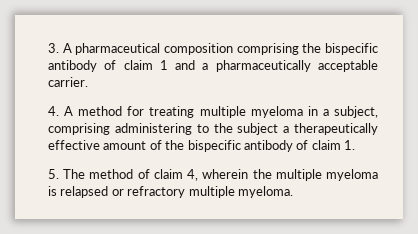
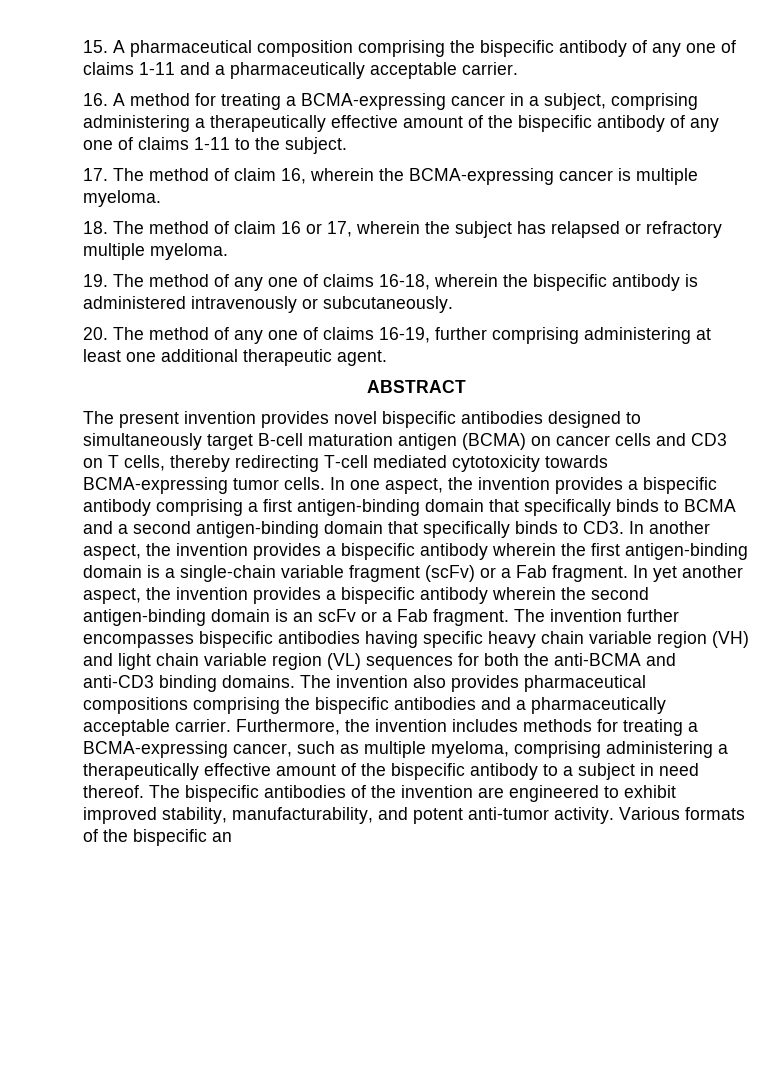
- 3. A pharmaceutical composition comprising the bispecific antibody of claim 1 and a pharmaceutically acceptable carrier.
+ 15. A pharmaceutical composition comprising the bispecific antibody of any one of claims 1-11 and a pharmaceutically acceptable carrier.
- 4. A method for treating multiple myeloma in a subject, comprising administering to the subject a therapeutically effective amount of the bispecific antibody of claim 1.
- 5. The method of claim 4, wherein the multiple myeloma is relapsed or refractory multiple myeloma.
+ 16. A method for treating a BCMA-expressing cancer in a subject, comprising administering a therapeutically effective amount of the bispecific antibody of any one of claims 1-11 to the subject.
+ 17. The method of claim 16, wherein the BCMA-expressing cancer is multiple myeloma.
+ 18. The method of claim 16 or 17, wherein the subject has relapsed or refractory multiple myeloma.
+ 19. The method of any one of claims 16-18, wherein the bispecific antibody is administered intravenously or subcutaneously.
+ 20. The method of any one of claims 16-19, further comprising administering at least one additional therapeutic agent.
+ ABSTRACT
+ The present invention provides novel bispecific antibodies designed to simultaneously target B-cell maturation antigen (BCMA) on cancer cells and CD3 on T cells, thereby redirecting T-cell mediated cytotoxicity towards BCMA-expressing tumor cells. In one aspect, the invention provides a bispecific antibody comprising a first antigen-binding domain that specifically binds to BCMA and a second antigen-binding domain that specifically binds to CD3. In another aspect, the invention provides a bispecific antibody wherein the first antigen-binding domain is a single-chain variable fragment (scFv) or a Fab fragment. In yet another aspect, the invention provides a bispecific antibody wherein the second antigen-binding domain is an scFv or a Fab fragment. The invention further encompasses bispecific antibodies having specific heavy chain variable region (VH) and light chain variable region (VL) sequences for both the anti-BCMA and anti-CD3 binding domains. The invention also provides pharmaceutical compositions comprising the bispecific antibodies and a pharmaceutically acceptable carrier. Furthermore, the invention includes methods for treating a BCMA-expressing cancer, such as multiple myeloma, comprising administering a therapeutically effective amount of the bispecific antibody to a subject in need thereof. The bispecific antibodies of the invention are engineered to exhibit improved stability, manufacturability, and potent anti-tumor activity. Various formats of the bispecific an

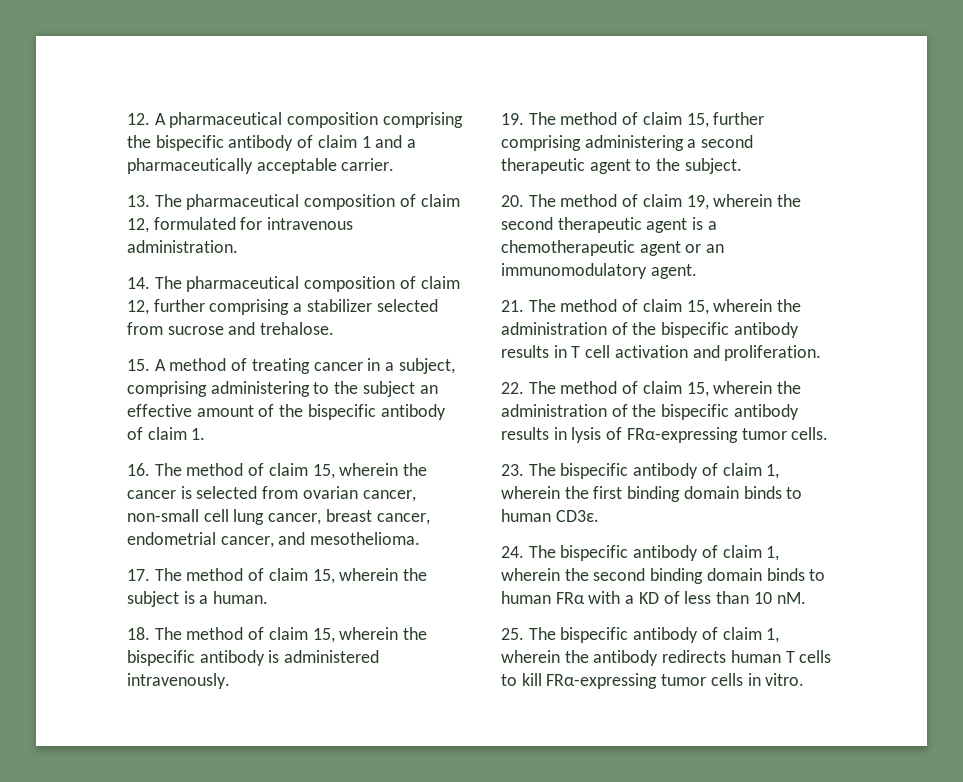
- 15. A pharmaceutical composition comprising the bispecific antibody of any one of claims 1-11 and a pharmaceutically acceptable carrier.
+ 12. A pharmaceutical composition comprising the bispecific antibody of claim 1 and a pharmaceutically acceptable carrier.
- 16. A method for treating a BCMA-expressing cancer in a subject, comprising administering a therapeutically effective amount of the bispecific antibody of any one of claims 1-11 to the subject.
+ 13. The pharmaceutical composition of claim 12, formulated for intravenous administration.
+ 14. The pharmaceutical composition of claim 12, further comprising a stabilizer selected from sucrose and trehalose.
+ 15. A method of treating cancer in a subject, comprising administering to the subject an effective amount of the bispecific antibody of claim 1.
+ 16. The method of claim 15, wherein the cancer is selected from ovarian cancer, non-small cell lung cancer, breast cancer, endometrial cancer, and mesothelioma.
- 17. The method of claim 16, wherein the BCMA-expressing cancer is multiple myeloma.
+ 17. The method of claim 15, wherein the subject is a human.
- 18. The method of claim 16 or 17, wherein the subject has relapsed or refractory multiple myeloma.
- 19. The method of any one of claims 16-18, wherein the bispecific antibody is administered intravenously or subcutaneously.
- 20. The method of any one of claims 16-19, further comprising administering at least one additional therapeutic agent.
- ABSTRACT
- The present invention provides novel bispecific antibodies designed to simultaneously target B-cell maturation antigen (BCMA) on cancer cells and CD3 on T cells, thereby redirecting T-cell mediated cytotoxicity towards BCMA-expressing tumor cells. In one aspect, the invention provides a bispecific antibody comprising a first antigen-binding domain that specifically binds to BCMA and a second antigen-binding domain that specifically binds to CD3. In another aspect, the invention provides a bispecific antibody wherein the first antigen-binding domain is a single-chain variable fragment (scFv) or a Fab fragment. In yet another aspect, the invention provides a bispecific antibody wherein the second antigen-binding domain is an scFv or a Fab fragment. The invention further encompasses bispecific antibodies having specific heavy chain variable region (VH) and light chain variable region (VL) sequences for both the anti-BCMA and anti-CD3 binding domains. The invention also provides pharmaceutical compositions comprising the bispecific antibodies and a pharmaceutically acceptable carrier. Furthermore, the invention includes methods for treating a BCMA-expressing cancer, such as multiple myeloma, comprising administering a therapeutically effective amount of the bispecific antibody to a subject in need thereof. The bispecific antibodies of the invention are engineered to exhibit improved stability, manufacturability, and potent anti-tumor activity. Various formats of the bispecific an
+ 18. The method of claim 15, wherein the bispecific antibody is administered intravenously.
+ 19. The method of claim 15, further comprising administering a second therapeutic agent to the subject.
+ 20. The method of claim 19, wherein the second therapeutic agent is a chemotherapeutic agent or an immunomodulatory agent.
+ 21. The method of claim 15, wherein the administration of the bispecific antibody results in T cell activation and proliferation.
+ 22. The method of claim 15, wherein the administration of the bispecific antibody results in lysis of FRα-expressing tumor cells.
+ 23. The bispecific antibody of claim 1, wherein the first binding domain binds to human CD3ε.
+ 24. The bispecific antibody of claim 1, wherein the second binding domain binds to human FRα with a KD of less than 10 nM.
+ 25. The bispecific antibody of claim 1, wherein the antibody redirects human T cells to kill FRα-expressing tumor cells in vitro.

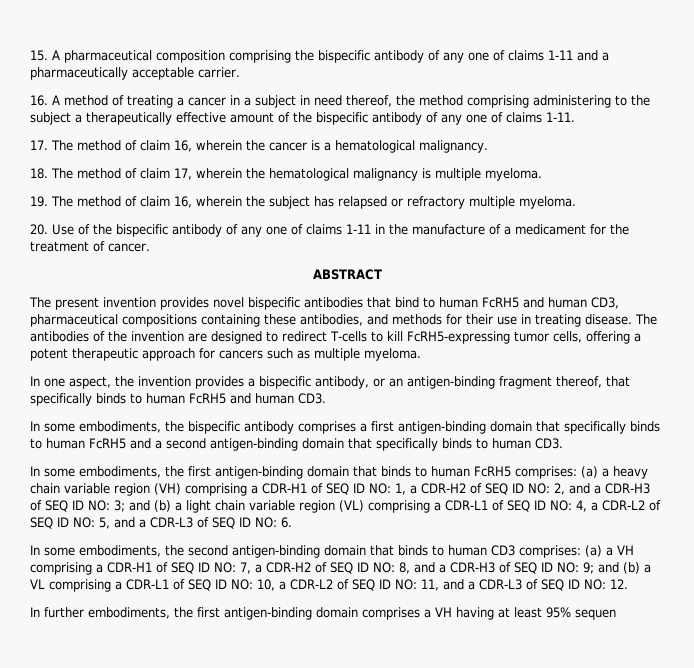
- 12. A pharmaceutical composition comprising the bispecific antibody of claim 1 and a pharmaceutically acceptable carrier.
+ 15. A pharmaceutical composition comprising the bispecific antibody of any one of claims 1-11 and a pharmaceutically acceptable carrier.
- 13. The pharmaceutical composition of claim 12, formulated for intravenous administration.
- 14. The pharmaceutical composition of claim 12, further comprising a stabilizer selected from sucrose and trehalose.
- 15. A method of treating cancer in a subject, comprising administering to the subject an effective amount of the bispecific antibody of claim 1.
- 16. The method of claim 15, wherein the cancer is selected from ovarian cancer, non-small cell lung cancer, breast cancer, endometrial cancer, and mesothelioma.
+ 16. A method of treating a cancer in a subject in need thereof, the method comprising administering to the subject a therapeutically effective amount of the bispecific antibody of any one of claims 1-11.
- 17. The method of claim 15, wherein the subject is a human.
+ 17. The method of claim 16, wherein the cancer is a hematological malignancy.
- 18. The method of claim 15, wherein the bispecific antibody is administered intravenously.
+ 18. The method of claim 17, wherein the hematological malignancy is multiple myeloma.
- 19. The method of claim 15, further comprising administering a second therapeutic agent to the subject.
- 20. The method of claim 19, wherein the second therapeutic agent is a chemotherapeutic agent or an immunomodulatory agent.
- 21. The method of claim 15, wherein the administration of the bispecific antibody results in T cell activation and proliferation.
- 22. The method of claim 15, wherein the administration of the bispecific antibody results in lysis of FRα-expressing tumor cells.
- 23. The bispecific antibody of claim 1, wherein the first binding domain binds to human CD3ε.
- 24. The bispecific antibody of claim 1, wherein the second binding domain binds to human FRα with a KD of less than 10 nM.
- 25. The bispecific antibody of claim 1, wherein the antibody redirects human T cells to kill FRα-expressing tumor cells in vitro.
+ 19. The method of claim 16, wherein the subject has relapsed or refractory multiple myeloma.
+ 20. Use of the bispecific antibody of any one of claims 1-11 in the manufacture of a medicament for the treatment of cancer.
+ ABSTRACT
+ The present invention provides novel bispecific antibodies that bind to human FcRH5 and human CD3, pharmaceutical compositions containing these antibodies, and methods for their use in treating disease. The antibodies of the invention are designed to redirect T-cells to kill FcRH5-expressing tumor cells, offering a potent therapeutic approach for cancers such as multiple myeloma.
+ In one aspect, the invention provides a bispecific antibody, or an antigen-binding fragment thereof, that specifically binds to human FcRH5 and human CD3.
+ In some embodiments, the bispecific antibody comprises a first antigen-binding domain that specifically binds to human FcRH5 and a second antigen-binding domain that specifically binds to human CD3.
+ In some embodiments, the first antigen-binding domain that binds to human FcRH5 comprises: (a) a heavy chain variable region (VH) comprising a CDR-H1 of SEQ ID NO: 1, a CDR-H2 of SEQ ID NO: 2, and a CDR-H3 of SEQ ID NO: 3; and (b) a light chain variable region (VL) comprising a CDR-L1 of SEQ ID NO: 4, a CDR-L2 of SEQ ID NO: 5, and a CDR-L3 of SEQ ID NO: 6.
+ In some embodiments, the second antigen-binding domain that binds to human CD3 comprises: (a) a VH comprising a CDR-H1 of SEQ ID NO: 7, a CDR-H2 of SEQ ID NO: 8, and a CDR-H3 of SEQ ID NO: 9; and (b) a VL comprising a CDR-L1 of SEQ ID NO: 10, a CDR-L2 of SEQ ID NO: 11, and a CDR-L3 of SEQ ID NO: 12.
+ In further embodiments, the first antigen-binding domain comprises a VH having at least 95% sequen

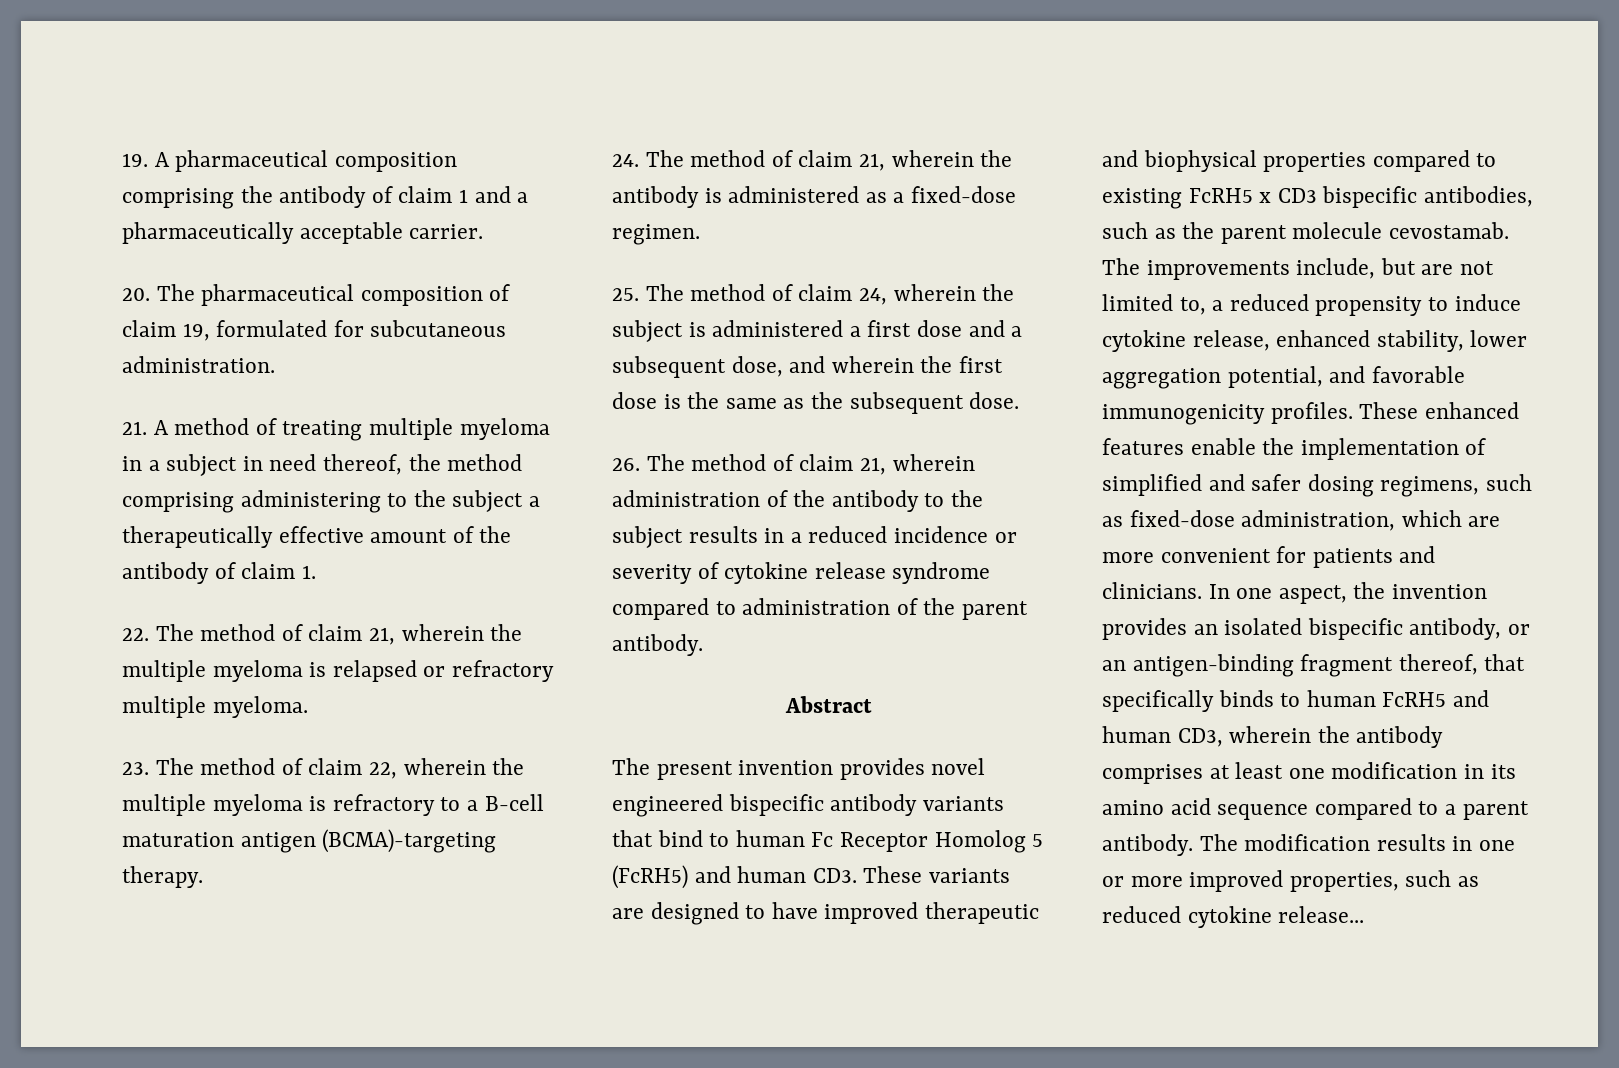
- 15. A pharmaceutical composition comprising the bispecific antibody of any one of claims 1-11 and a pharmaceutically acceptable carrier.
+ 19. A pharmaceutical composition comprising the antibody of claim 1 and a pharmaceutically acceptable carrier.
- 16. A method of treating a cancer in a subject in need thereof, the method comprising administering to the subject a therapeutically effective amount of the bispecific antibody of any one of claims 1-11.
- 17. The method of claim 16, wherein the cancer is a hematological malignancy.
- 18. The method of claim 17, wherein the hematological malignancy is multiple myeloma.
- 19. The method of claim 16, wherein the subject has relapsed or refractory multiple myeloma.
+ 20. The pharmaceutical composition of claim 19, formulated for subcutaneous administration.
+ 21. A method of treating multiple myeloma in a subject in need thereof, the method comprising administering to the subject a therapeutically effective amount of the antibody of claim 1.
+ 22. The method of claim 21, wherein the multiple myeloma is relapsed or refractory multiple myeloma.
- 20. Use of the bispecific antibody of any one of claims 1-11 in the manufacture of a medicament for the treatment of cancer.
- ABSTRACT
+ 23. The method of claim 22, wherein the multiple myeloma is refractory to a B-cell maturation antigen (BCMA)-targeting therapy.
+ 24. The method of claim 21, wherein the antibody is administered as a fixed-dose regimen.
+ 25. The method of claim 24, wherein the subject is administered a first dose and a subsequent dose, and wherein the first dose is the same as the subsequent dose.
+ 26. The method of claim 21, wherein administration of the antibody to the subject results in a reduced incidence or severity of cytokine release syndrome compared to administration of the parent antibody.
+ Abstract
- The present invention provides novel bispecific antibodies that bind to human FcRH5 and human CD3, pharmaceutical compositions containing these antibodies, and methods for their use in treating disease. The antibodies of the invention are designed to redirect T-cells to kill FcRH5-expressing tumor cells, offering a potent therapeutic approach for cancers such as multiple myeloma.
- In one aspect, the invention provides a bispecific antibody, or an antigen-binding fragment thereof, that specifically binds to human FcRH5 and human CD3.
- In some embodiments, the bispecific antibody comprises a first antigen-binding domain that specifically binds to human FcRH5 and a second antigen-binding domain that specifically binds to human CD3.
- In some embodiments, the first antigen-binding domain that binds to human FcRH5 comprises: (a) a heavy chain variable region (VH) comprising a CDR-H1 of SEQ ID NO: 1, a CDR-H2 of SEQ ID NO: 2, and a CDR-H3 of SEQ ID NO: 3; and (b) a light chain variable region (VL) comprising a CDR-L1 of SEQ ID NO: 4, a CDR-L2 of SEQ ID NO: 5, and a CDR-L3 of SEQ ID NO: 6.
- In some embodiments, the second antigen-binding domain that binds to human CD3 comprises: (a) a VH comprising a CDR-H1 of SEQ ID NO: 7, a CDR-H2 of SEQ ID NO: 8, and a CDR-H3 of SEQ ID NO: 9; and (b) a VL comprising a CDR-L1 of SEQ ID NO: 10, a CDR-L2 of SEQ ID NO: 11, and a CDR-L3 of SEQ ID NO: 12.
- In further embodiments, the first antigen-binding domain comprises a VH having at least 95% sequen
+ The present invention provides novel engineered bispecific antibody variants that bind to human Fc Receptor Homolog 5 (FcRH5) and human CD3. These variants are designed to have improved therapeutic and biophysical properties compared to existing FcRH5 x CD3 bispecific antibodies, such as the parent molecule cevostamab. The improvements include, but are not limited to, a reduced propensity to induce cytokine release, enhanced stability, lower aggregation potential, and favorable immunogenicity profiles. These enhanced features enable the implementation of simplified and safer dosing regimens, such as fixed-dose administration, which are more convenient for patients and clinicians. In one aspect, the invention provides an isolated bispecific antibody, or an antigen-binding fragment thereof, that specifically binds to human FcRH5 and human CD3, wherein the antibody comprises at least one modification in its amino acid sequence compared to a parent antibody. The modification results in one or more improved properties, such as reduced cytokine release...

